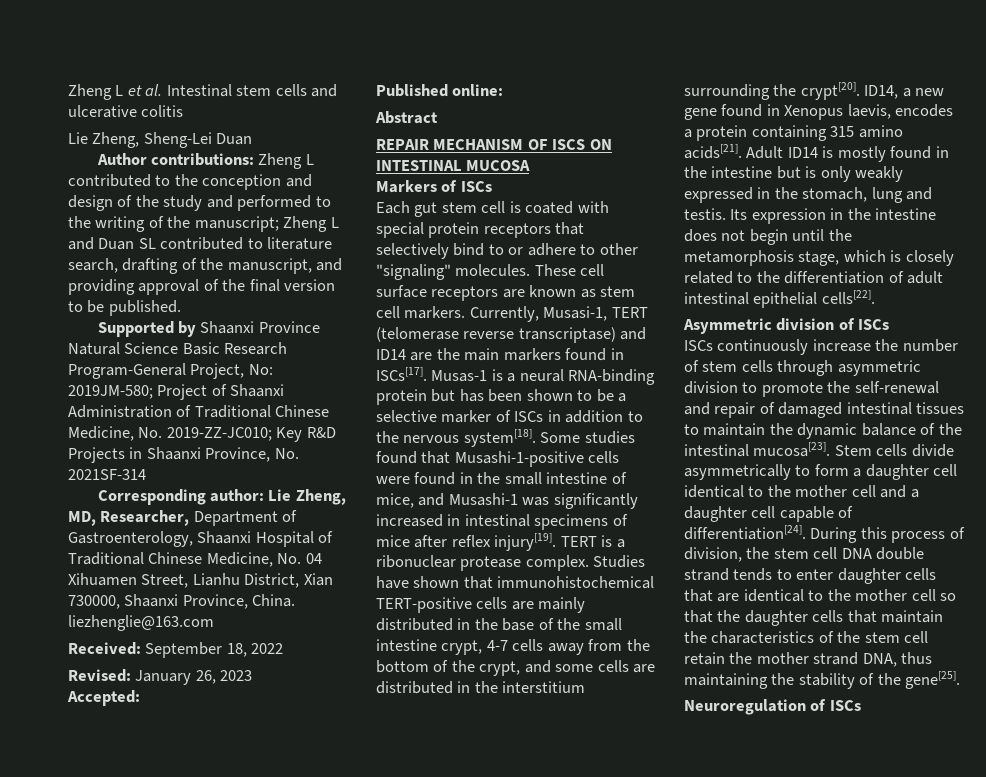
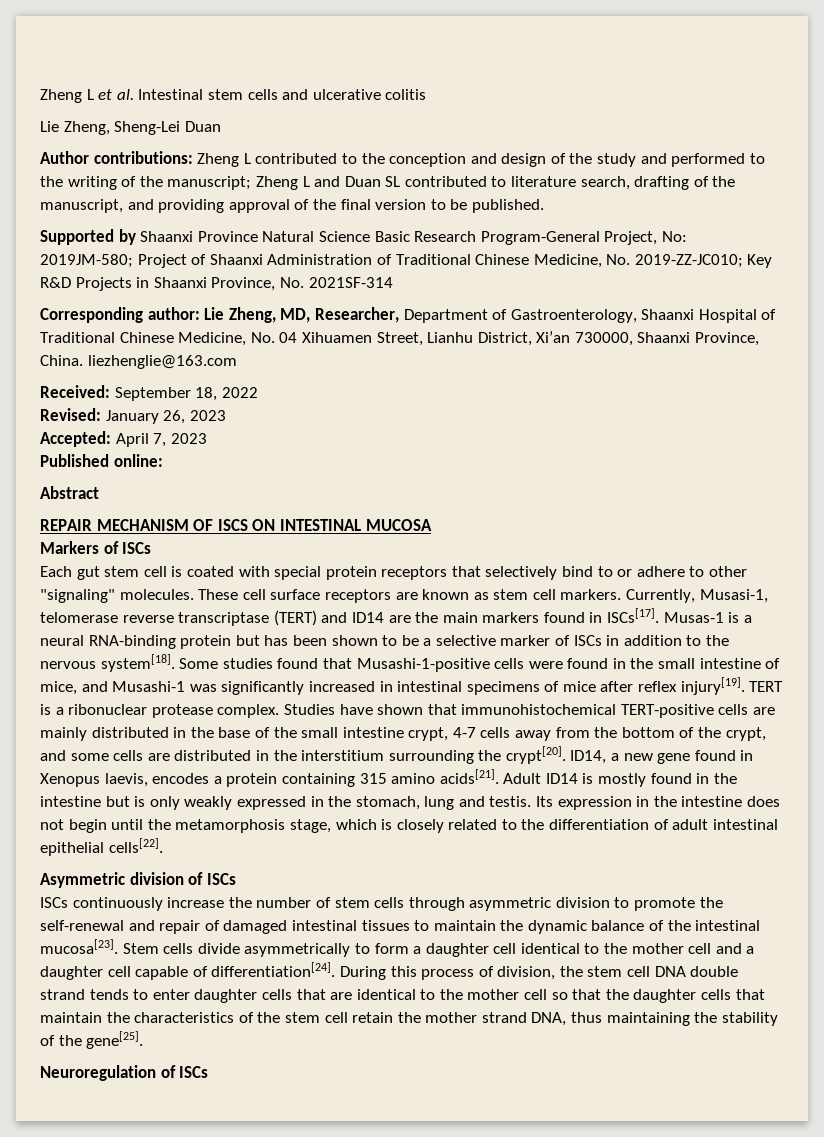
- Corresponding author: Lie Zheng, MD, Researcher, Department of Gastroenterology, Shaanxi Hospital of Traditional Chinese Medicine, No. 04 Xihuamen Street, Lianhu District, Xian 730000, Shaanxi Province, China. liezhenglie@163.com
+ Corresponding author: Lie Zheng, MD, Researcher, Department of Gastroenterology, Shaanxi Hospital of Traditional Chinese Medicine, No. 04 Xihuamen Street, Lianhu District, Xi’an 730000, Shaanxi Province, China. liezhenglie@163.com
- Accepted:
+ Accepted: April 7, 2023
- Currently, Musasi-1, TERT (telomerase reverse transcriptase) and ID14 are the main markers found in ISCs[17].
+ Currently, Musasi-1, telomerase reverse transcriptase (TERT) and ID14 are the main markers found in ISCs[17].

